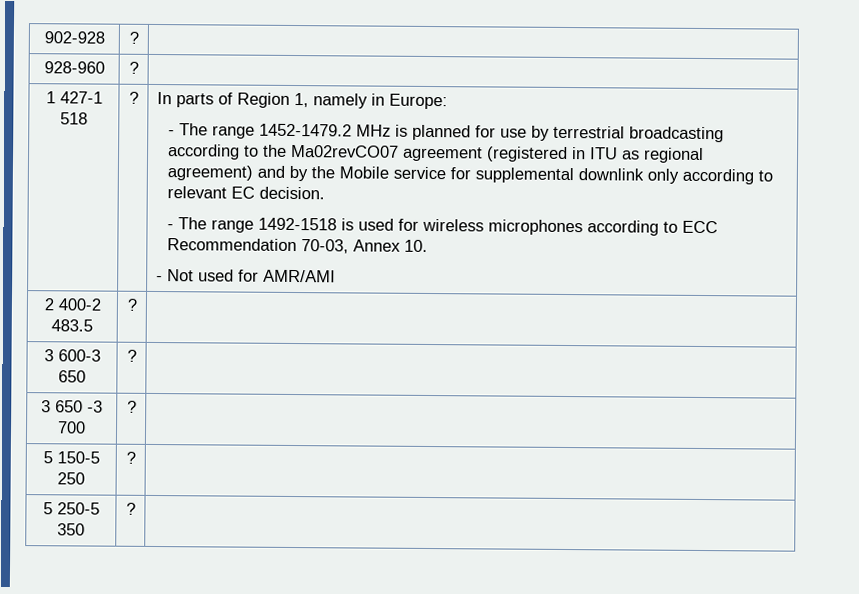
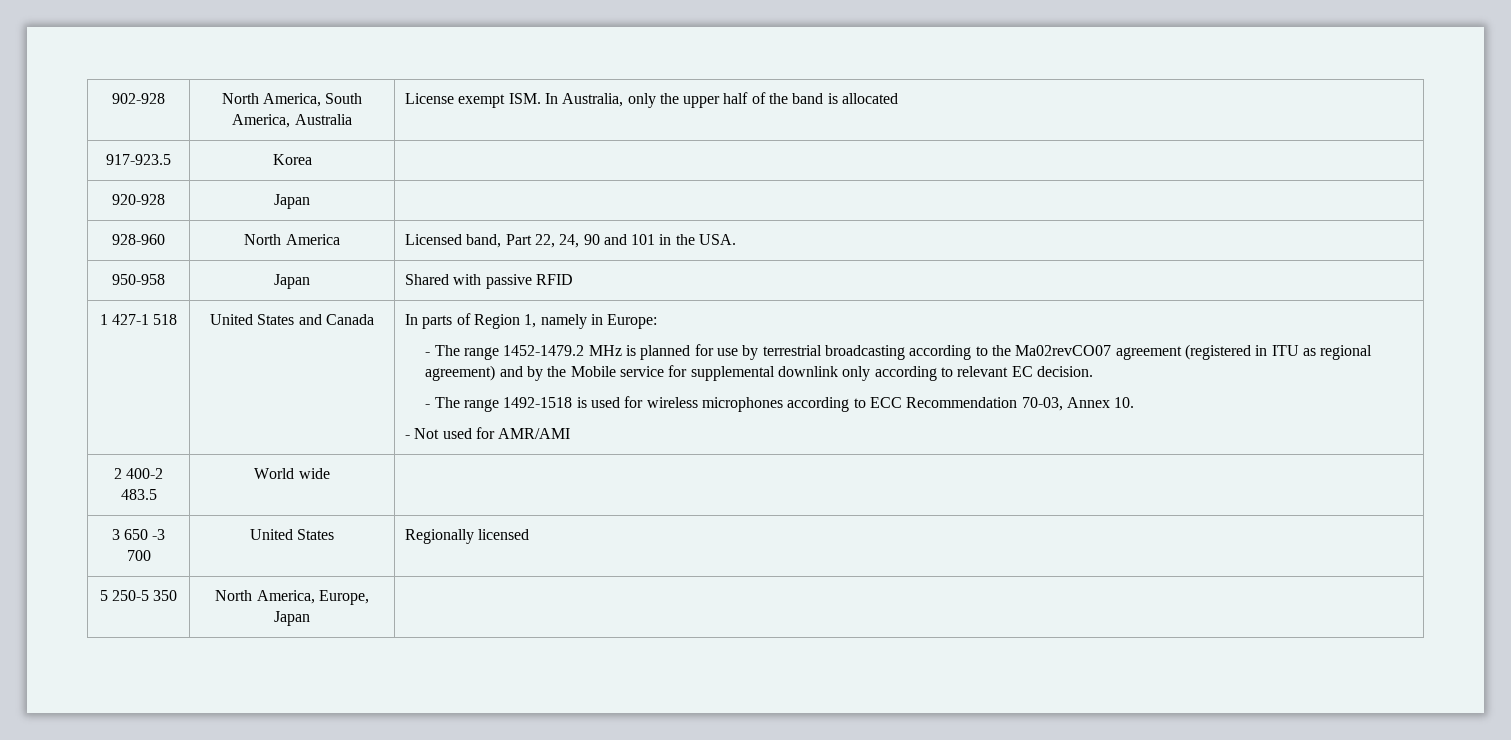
- 902-928 | ? |
- 928-960 | ? |
+ 902-928 | North America, South America, Australia | License exempt ISM. In Australia, only the upper half of the band is allocated
+ 917-923.5 | Korea |
+ 920-928 | Japan |
+ 928-960 | North America | Licensed band, Part 22, 24, 90 and 101 in the USA.
+ 950-958 | Japan | Shared with passive RFID
- 1 427-1 518 | ?
+ 1 427-1 518 | United States and Canada
- 2 400-2 483.5 | ? |
- 3 600-3 650 | ? |
+ 2 400-2 483.5 | World wide |
- 3 650 -3 700 | ? |
- 5 150-5 250 | ? |
+ 3 650 -3 700 | United States | Regionally licensed
- 5 250-5 350 | ? |
+ 5 250-5 350 | North America, Europe, Japan |

